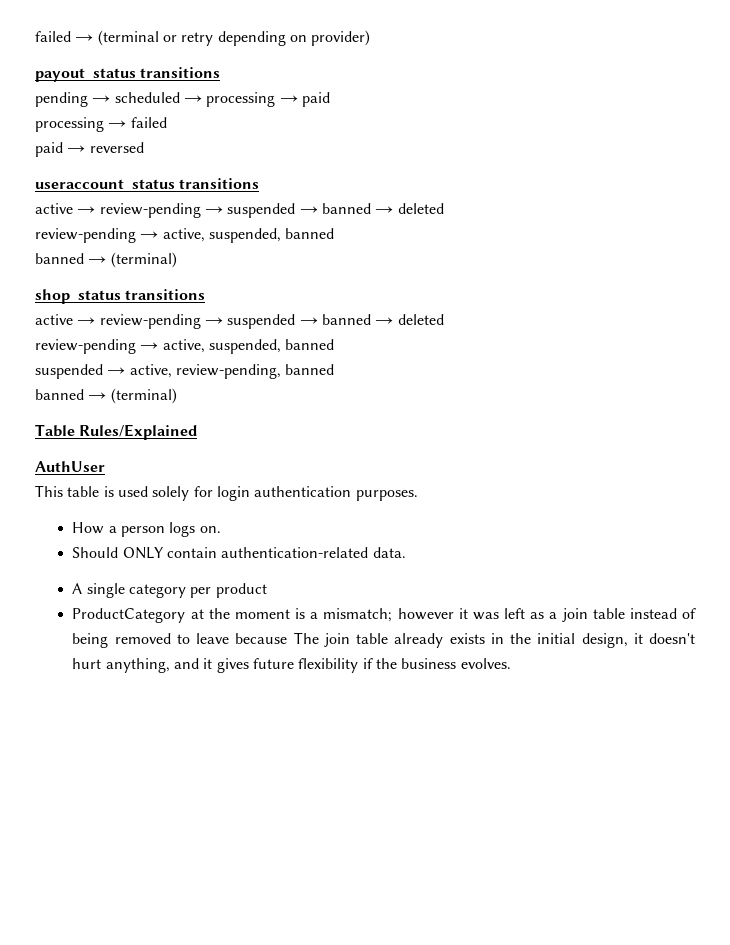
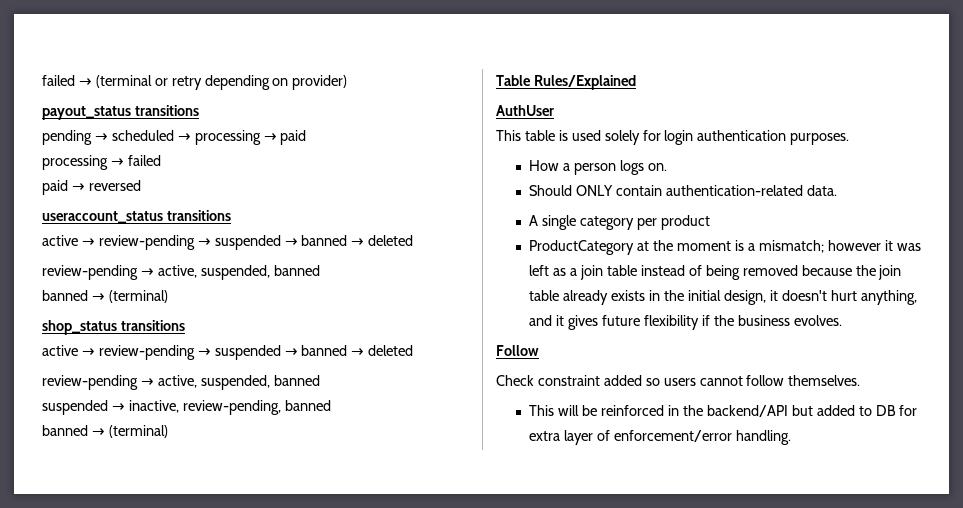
- suspended → active, review-pending, banned
+ suspended → inactive, review-pending, banned
- ProductCategory at the moment is a mismatch; however it was left as a join table instead of being removed to leave because The join table already exists in the initial design, it doesn't hurt anything, and it gives future flexibility if the business evolves.
+ ProductCategory at the moment is a mismatch; however it was left as a join table instead of being removed because the join table already exists in the initial design, it doesn't hurt anything, and it gives future flexibility if the business evolves.
+ Follow
+ Check constraint added so users cannot follow themselves.
+ This will be reinforced in the backend/API but added to DB for extra layer of enforcement/error handling.

